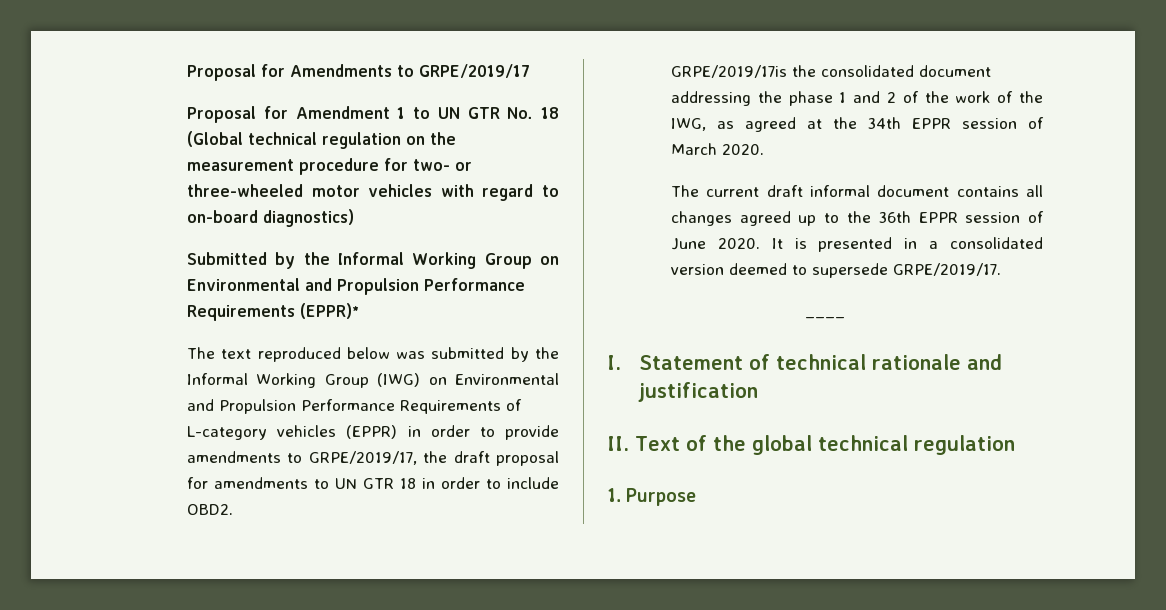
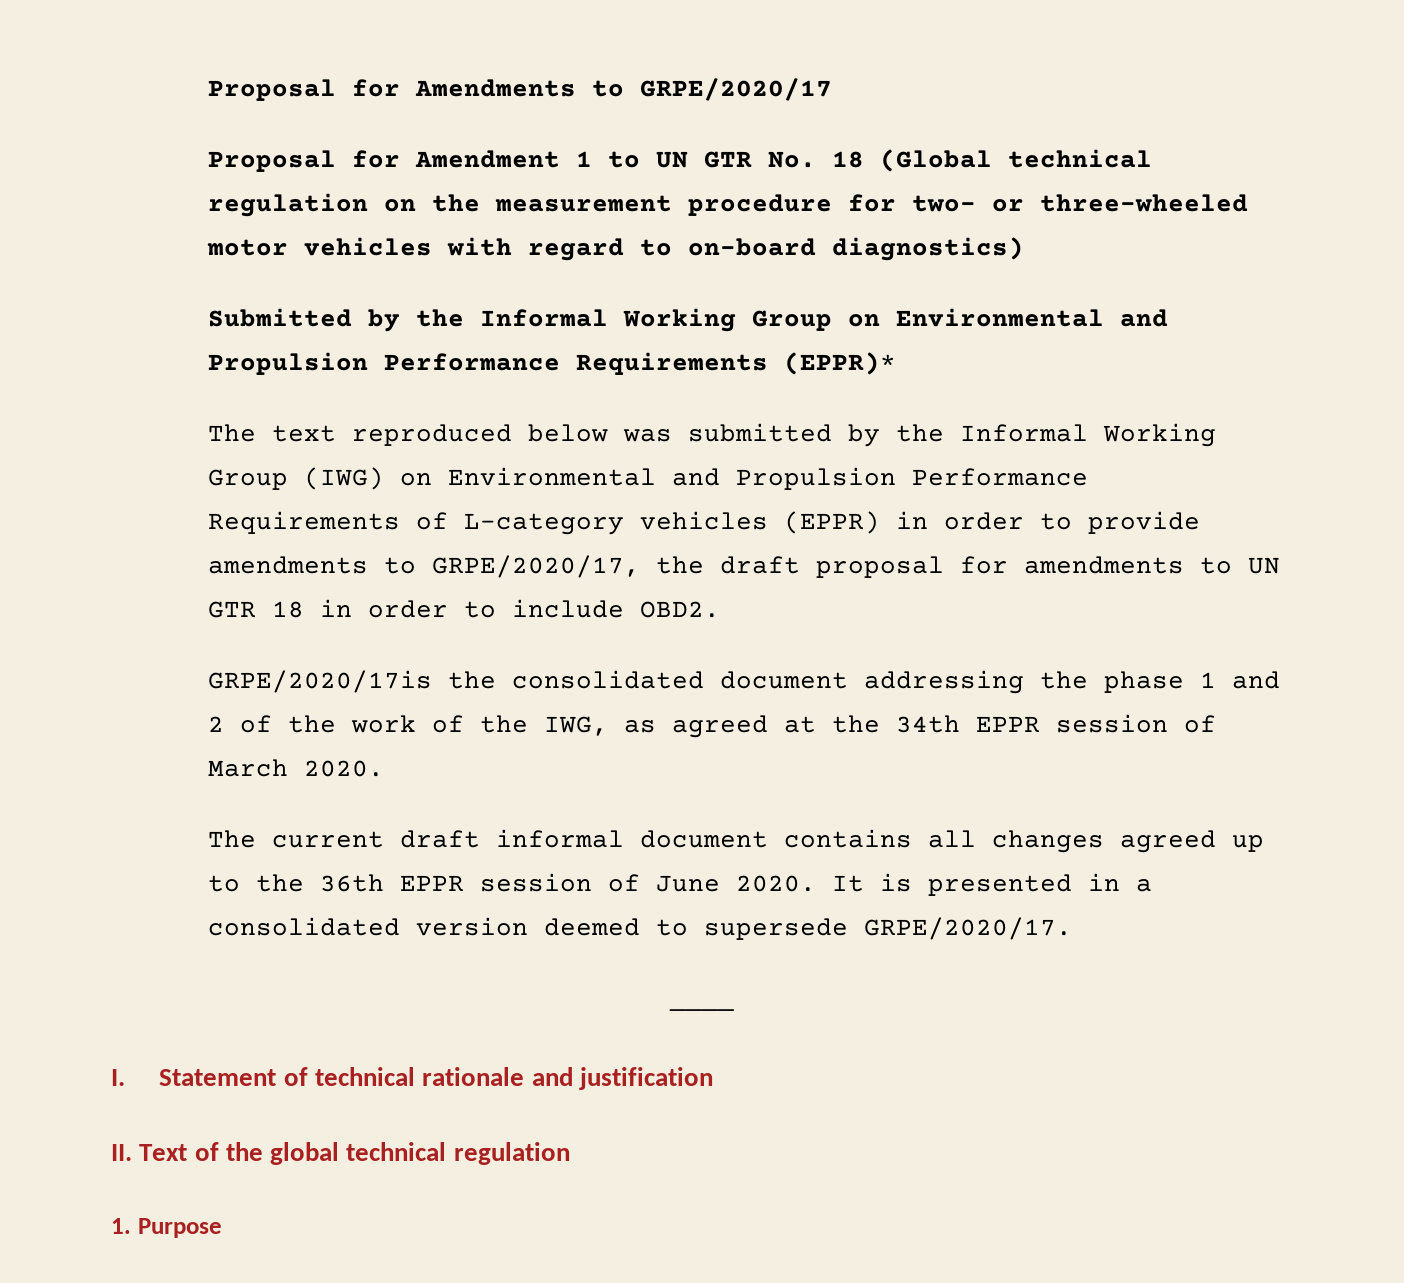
- Proposal for Amendments to GRPE/2019/17
+ Proposal for Amendments to GRPE/2020/17
- The text reproduced below was submitted by the Informal Working Group (IWG) on Environmental and Propulsion Performance Requirements of L-category vehicles (EPPR) in order to provide amendments to GRPE/2019/17, the draft proposal for amendments to UN GTR 18 in order to include OBD2.
+ The text reproduced below was submitted by the Informal Working Group (IWG) on Environmental and Propulsion Performance Requirements of L-category vehicles (EPPR) in order to provide amendments to GRPE/2020/17, the draft proposal for amendments to UN GTR 18 in order to include OBD2.
- GRPE/2019/17is the consolidated document addressing the phase 1 and 2 of the work of the IWG, as agreed at the 34th EPPR session of March 2020.
+ GRPE/2020/17is the consolidated document addressing the phase 1 and 2 of the work of the IWG, as agreed at the 34th EPPR session of March 2020.
- It is presented in a consolidated version deemed to supersede GRPE/2019/17.
+ It is presented in a consolidated version deemed to supersede GRPE/2020/17.

